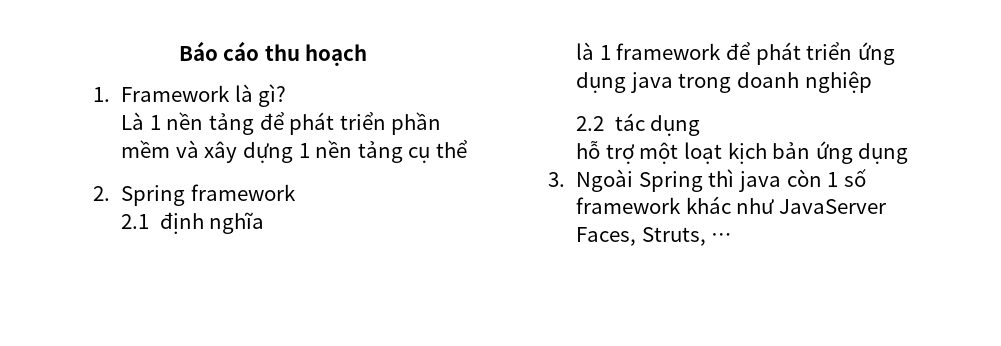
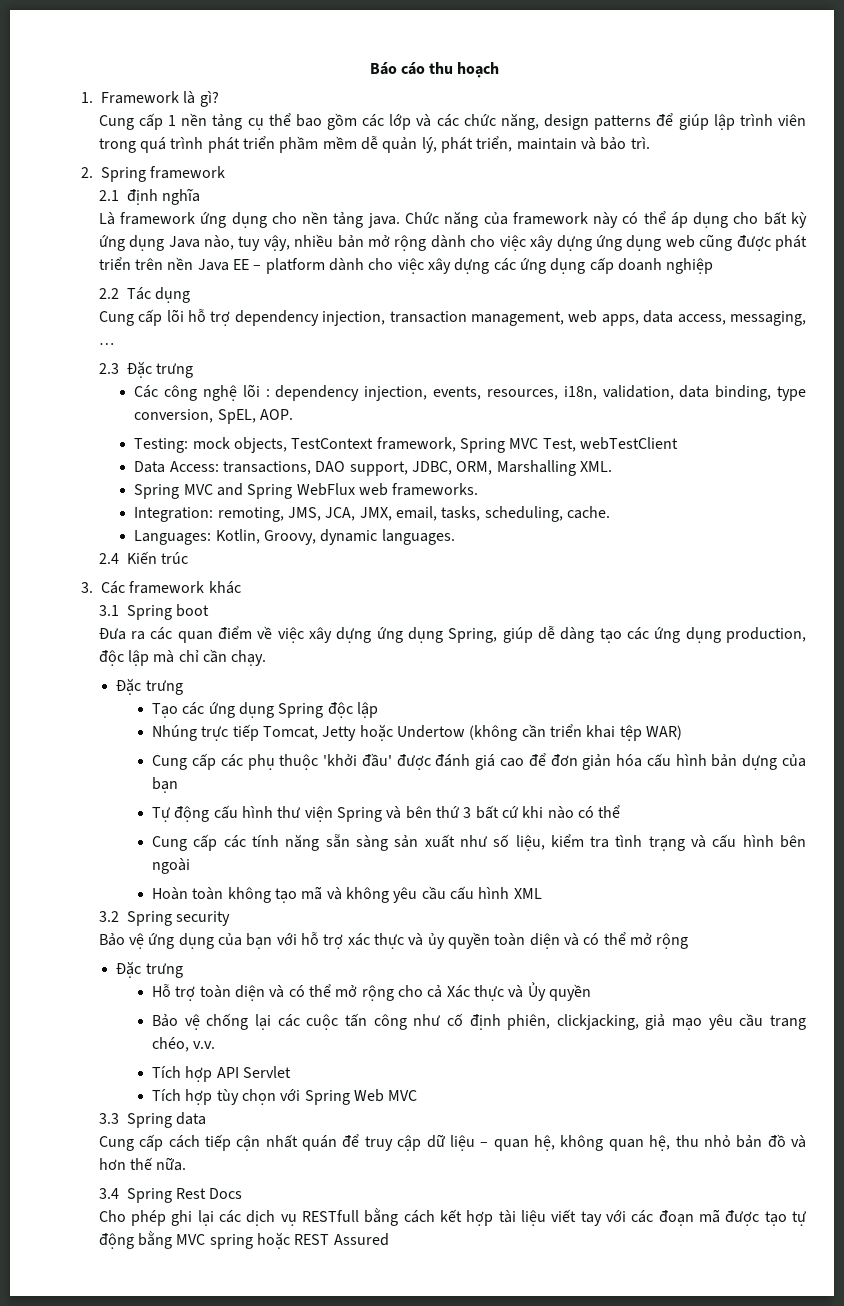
- Là 1 nền tảng để phát triển phần mềm và xây dựng 1 nền tảng cụ thể
+ Cung cấp 1 nền tảng cụ thể bao gồm các lớp và các chức năng, design patterns để giúp lập trình viên trong quá trình phát triển phầm mềm dễ quản lý, phát triển, maintain và bảo trì.
- là 1 framework để phát triển ứng dụng java trong doanh nghiệp
+ Là framework ứng dụng cho nền tảng java. Chức năng của framework này có thể áp dụng cho bất kỳ ứng dụng Java nào, tuy vậy, nhiều bản mở rộng dành cho việc xây dựng ứng dụng web cũng được phát triển trên nền Java EE – platform dành cho việc xây dựng các ứng dụng cấp doanh nghiệp
- 2.2 tác dụng
- hỗ trợ một loạt kịch bản ứng dụng
- 3. Ngoài Spring thì java còn 1 số framework khác như JavaServer Faces, Struts, …
+ 2.2 Tác dụng
+ Cung cấp lõi hỗ trợ dependency injection, transaction management, web apps, data access, messaging, …
+ 2.3 Đặc trưng
+ Các công nghệ lõi : dependency injection, events, resources, i18n, validation, data binding, type conversion, SpEL, AOP.
+ Testing: mock objects, TestContext framework, Spring MVC Test, webTestClient
+ Data Access: transactions, DAO support, JDBC, ORM, Marshalling XML.
+ Spring MVC and Spring WebFlux web frameworks.
+ Integration: remoting, JMS, JCA, JMX, email, tasks, scheduling, cache.
+ Languages: Kotlin, Groovy, dynamic languages.
+ 2.4 Kiến trúc
+ 3. Các framework khác
+ 3.1 Spring boot
+ Đưa ra các quan điểm về việc xây dựng ứng dụng Spring, giúp dễ dàng tạo các ứng dụng production, độc lập mà chỉ cần chạy.
+ Đặc trưng
+ Tạo các ứng dụng Spring độc lập
+ Nhúng trực tiếp Tomcat, Jetty hoặc Undertow (không cần triển khai tệp WAR)
+ Cung cấp các phụ thuộc 'khởi đầu' được đánh giá cao để đơn giản hóa cấu hình bản dựng của bạn
+ Tự động cấu hình thư viện Spring và bên thứ 3 bất cứ khi nào có thể
+ Cung cấp các tính năng sẵn sàng sản xuất như số liệu, kiểm tra tình trạng và cấu hình bên ngoài
+ Hoàn toàn không tạo mã và không yêu cầu cấu hình XML
+ 3.2 Spring security
+ Bảo vệ ứng dụng của bạn với hỗ trợ xác thực và ủy quyền toàn diện và có thể mở rộng
+ Đặc trưng
+ Hỗ trợ toàn diện và có thể mở rộng cho cả Xác thực và Ủy quyền
+ Bảo vệ chống lại các cuộc tấn công như cố định phiên, clickjacking, giả mạo yêu cầu trang chéo, v.v.
+ Tích hợp API Servlet
+ Tích hợp tùy chọn với Spring Web MVC
+ 3.3 Spring data
+ Cung cấp cách tiếp cận nhất quán để truy cập dữ liệu – quan hệ, không quan hệ, thu nhỏ bản đồ và hơn thế nữa.
+ 3.4 Spring Rest Docs
+ Cho phép ghi lại các dịch vụ RESTfull bằng cách kết hợp tài liệu viết tay với các đoạn mã được tạo tự động bằng MVC spring hoặc REST Assured

